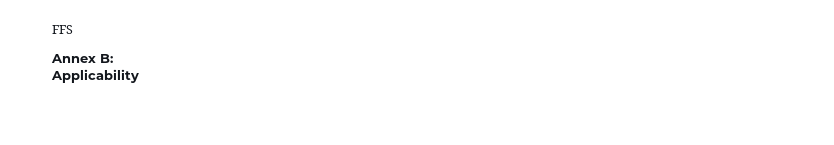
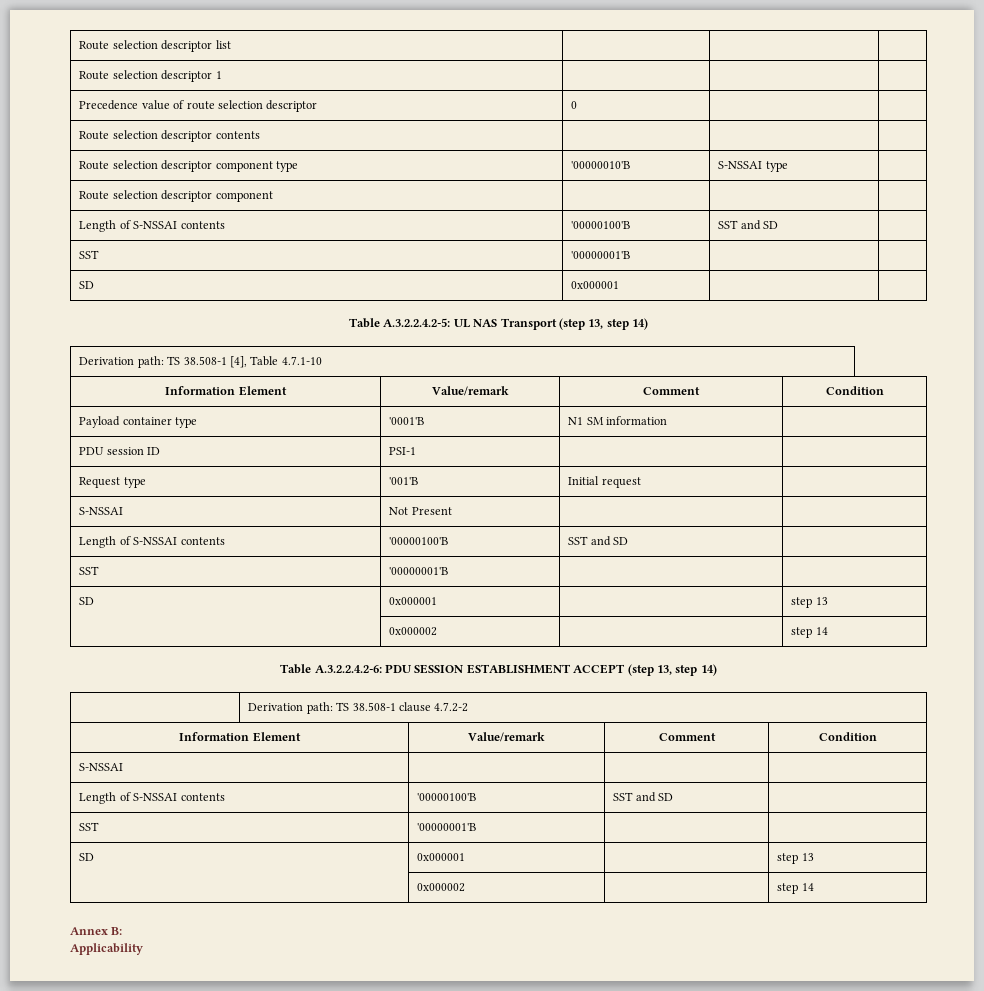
- FFS
+ Route selection descriptor list | | |
+ Route selection descriptor 1 | | |
+ Precedence value of route selection descriptor | 0 | |
+ Route selection descriptor contents | | |
+ Route selection descriptor component type | '00000010'B | S-NSSAI type |
+ Route selection descriptor component | | |
+ Length of S-NSSAI contents | '00000100'B | SST and SD |
+ SST | '00000001'B | |
+ SD | 0x000001 | |
+ Table A.3.2.2.4.2-5: UL NAS Transport (step 13, step 14)
+ Derivation path: TS 38.508-1 [4], Table 4.7.1-10
+ Information Element | Value/remark | Comment | Condition
+ Payload container type | '0001'B | N1 SM information |
+ PDU session ID | PSI-1 | |
+ Request type | '001'B | Initial request |
+ S-NSSAI | Not Present | |
+ Length of S-NSSAI contents | '00000100'B | SST and SD |
+ SST | '00000001'B | |
+ SD | 0x000001 | | step 13
+ | 0x000002 | | step 14
+ Table A.3.2.2.4.2-6: PDU SESSION ESTABLISHMENT ACCEPT (step 13, step 14)
+ | Derivation path: TS 38.508-1 clause 4.7.2-2
+ Information Element | Value/remark | Comment | Condition
+ S-NSSAI | | |
+ Length of S-NSSAI contents | '00000100'B | SST and SD |
+ SST | '00000001'B | |
+ SD | 0x000001 | | step 13
+ | 0x000002 | | step 14

